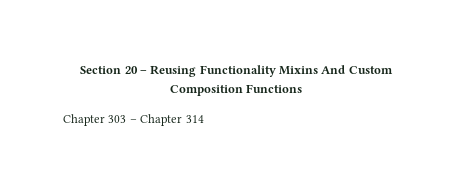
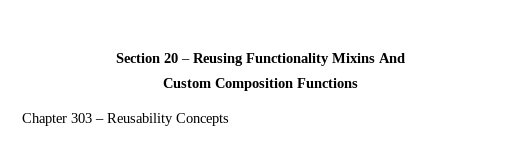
- Section 20 – Reusing Functionality Mixins And Custom Composition Functions
+ Section 20 – Reusing Functionality Mixins And
+ Custom Composition Functions
- Chapter 303 – Chapter 314
+ Chapter 303 – Reusability Concepts

